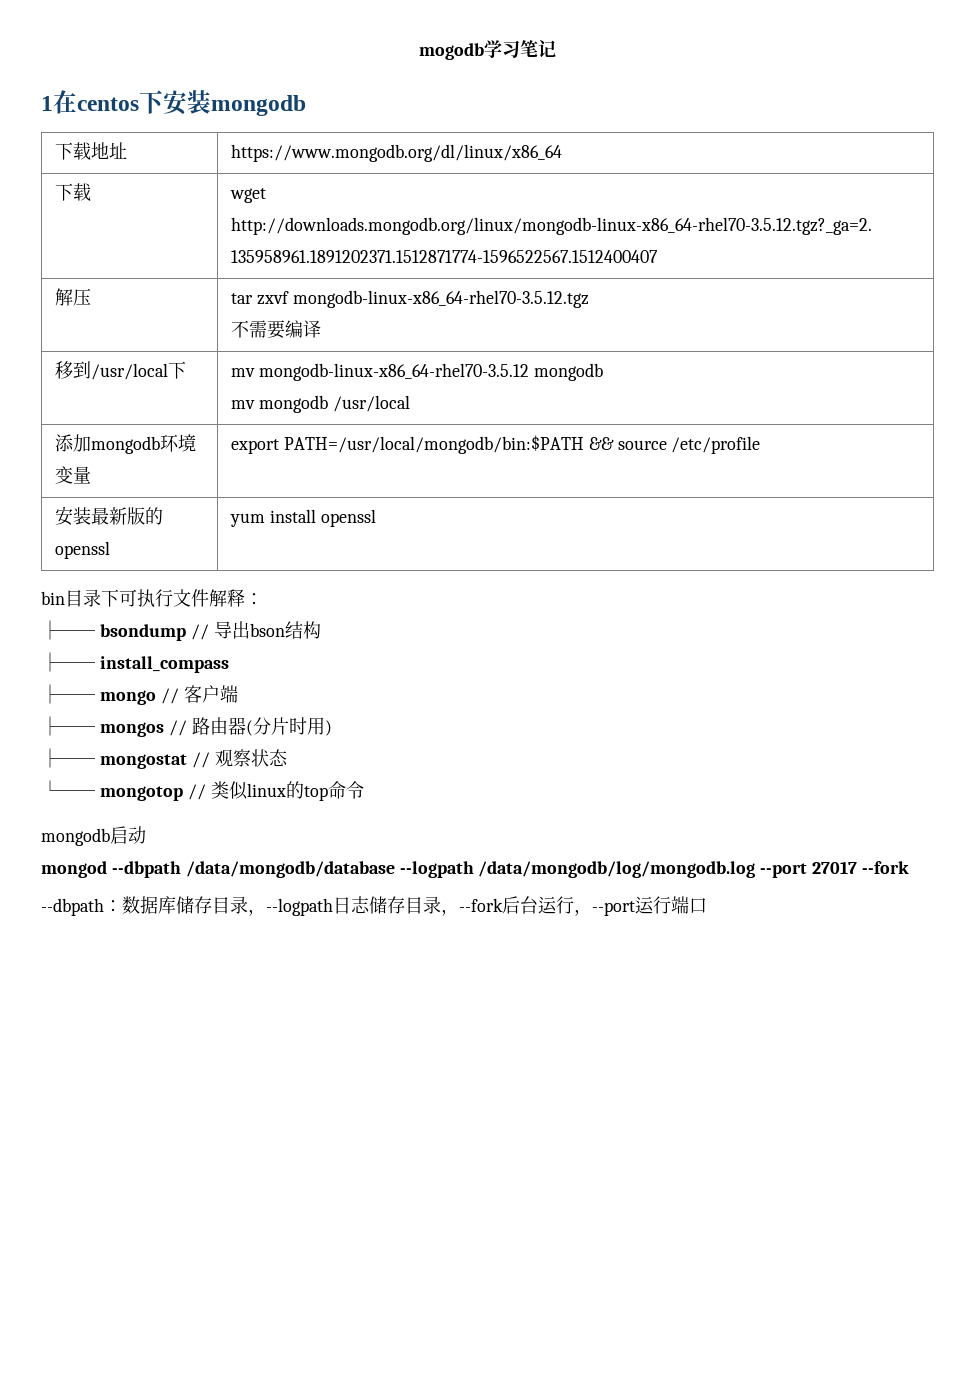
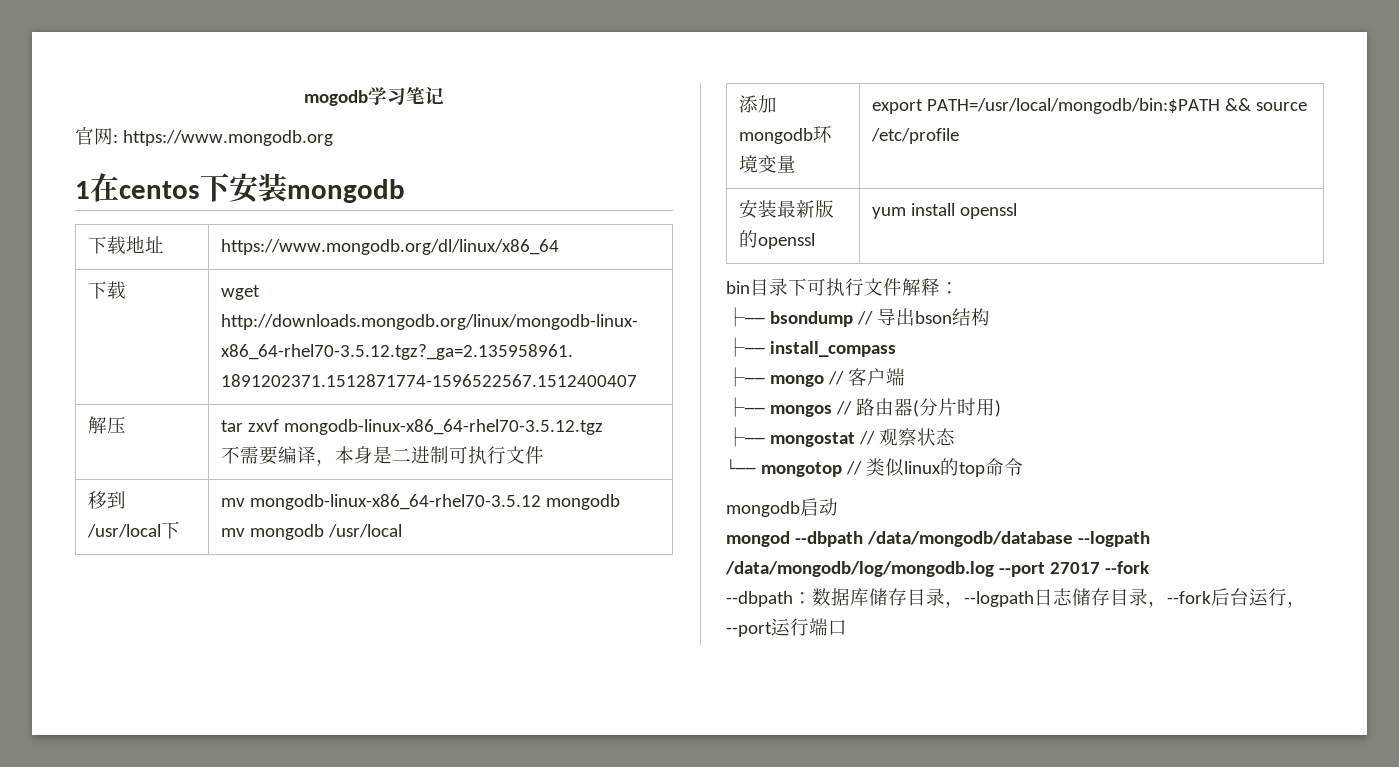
+ 官网: https://www.mongodb.org
  解压 | tar zxvf mongodb-linux-x86_64-rhel70-3.5.12.tgz
- 不需要编译
+ 不需要编译，本身是二进制可执行文件

